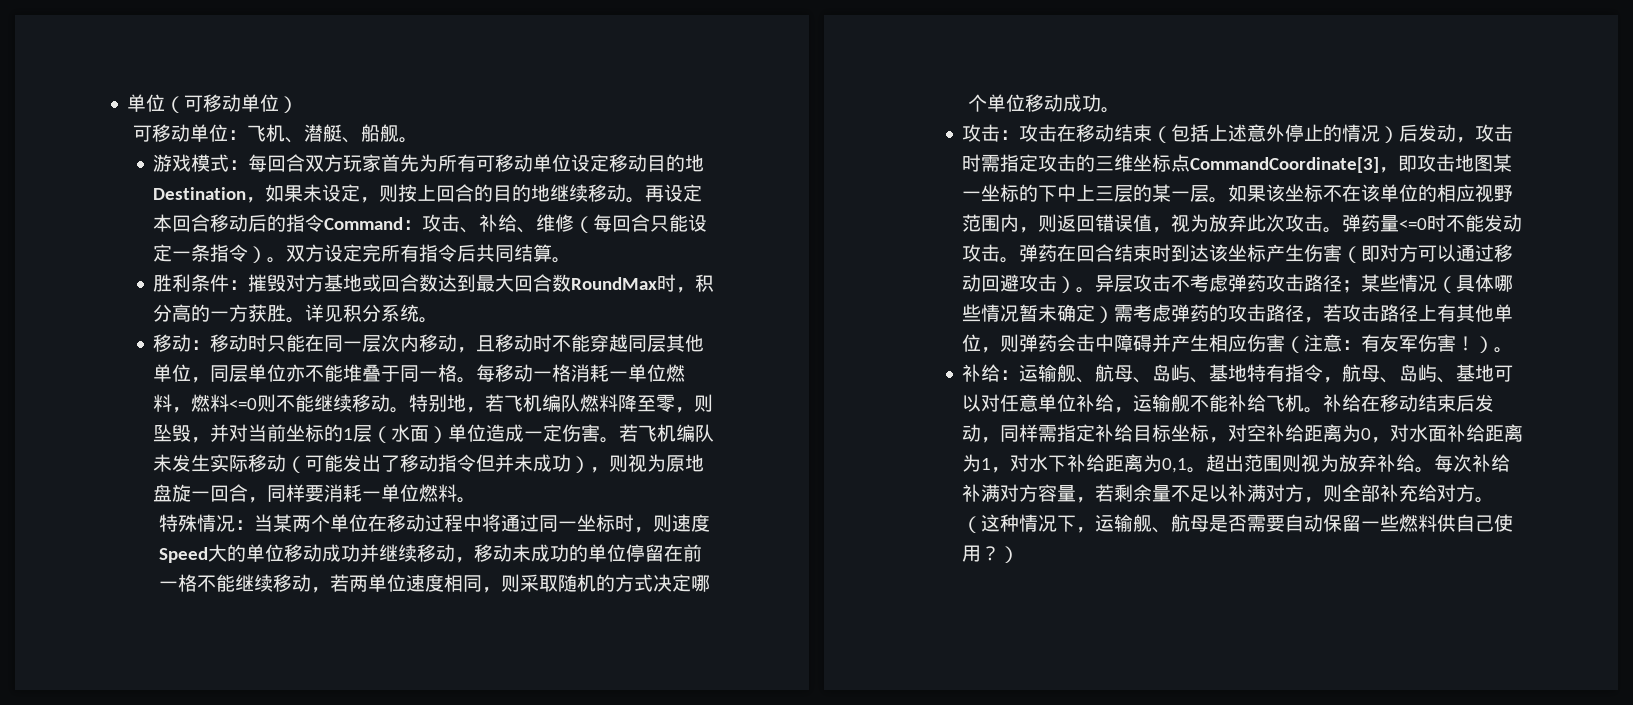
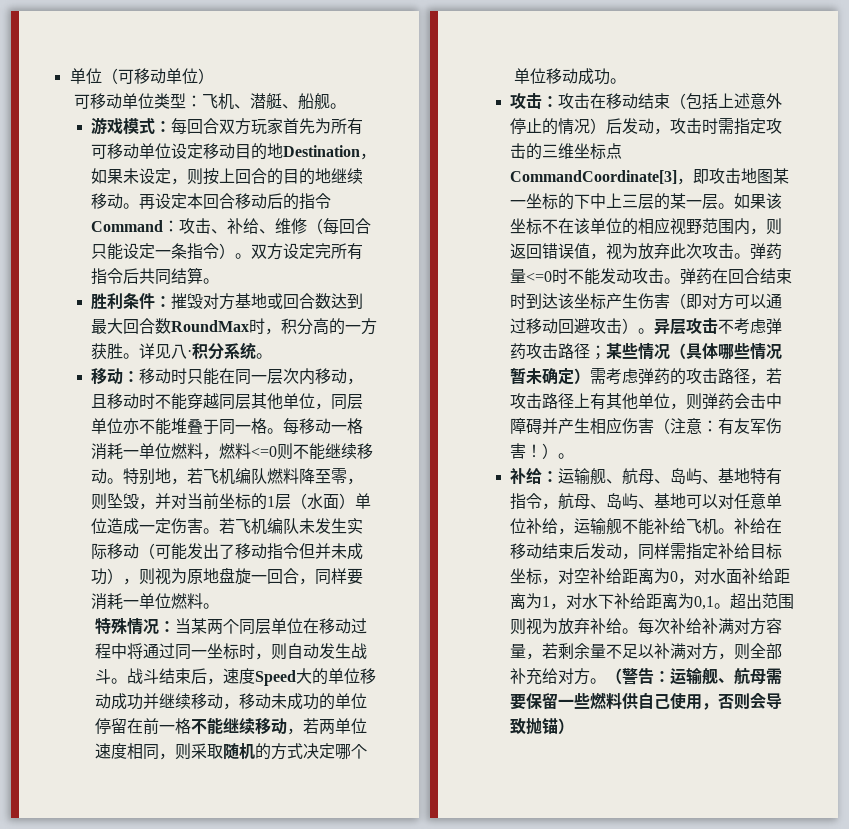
- 可移动单位：飞机、潜艇、船舰。
+ 可移动单位类型：飞机、潜艇、船舰。
- 详见积分系统。
+ 详见八·积分系统。
- 特殊情况：当某两个单位在移动过程中将通过同一坐标时，则速度Speed大的单位移动成功并继续移动，移动未成功的单位停留在前一格不能继续移动，若两单位速度相同，则采取随机的方式决定哪个单位移动成功。
+ 特殊情况：当某两个同层单位在移动过程中将通过同一坐标时，则自动发生战斗。战斗结束后，速度Speed大的单位移动成功并继续移动，移动未成功的单位停留在前一格不能继续移动，若两单位速度相同，则采取随机的方式决定哪个单位移动成功。
- （这种情况下，运输舰、航母是否需要自动保留一些燃料供自己使用？）
+ （警告：运输舰、航母需要保留一些燃料供自己使用，否则会导致抛锚）

